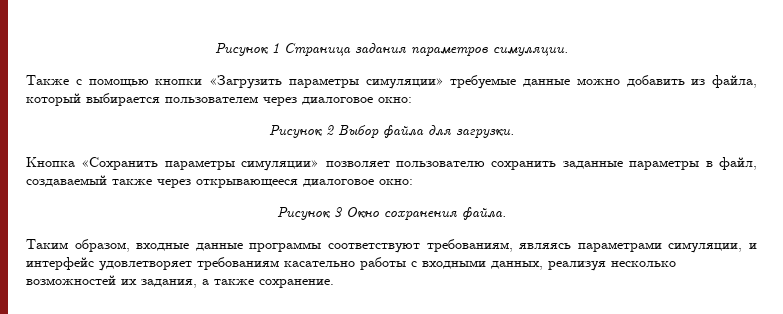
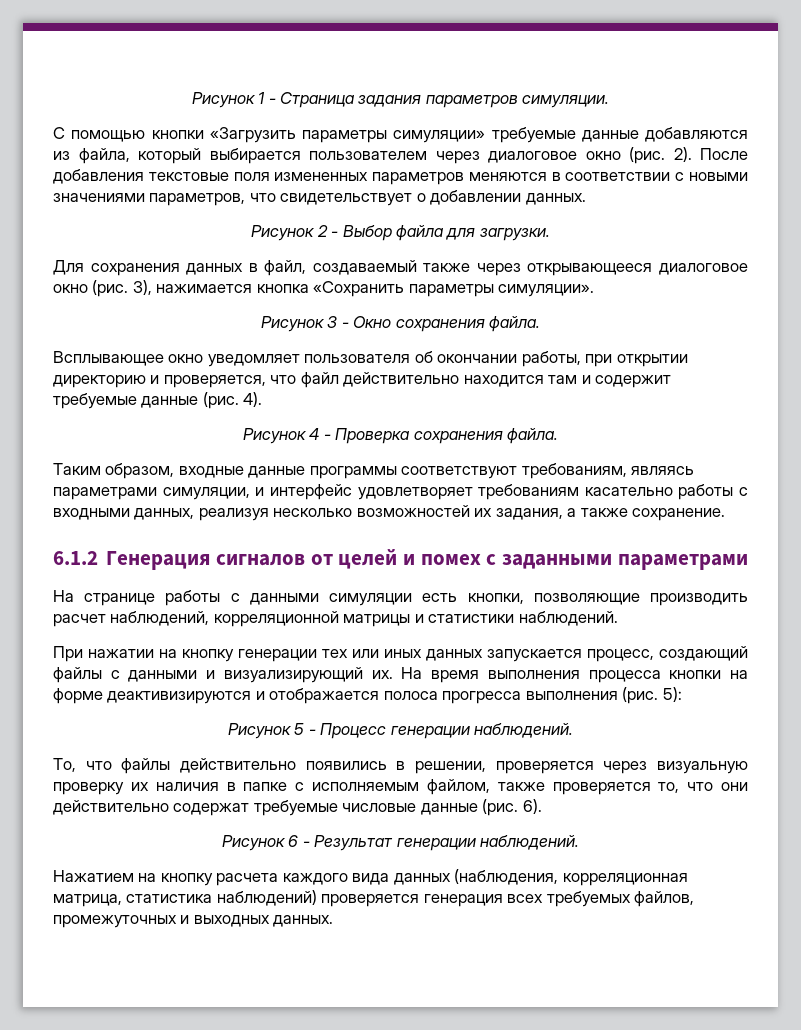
- Рисунок 1 Страница задания параметров симуляции.
+ Рисунок 1 - Страница задания параметров симуляции.
- Также с помощью кнопки «Загрузить параметры симуляции» требуемые данные можно добавить из файла, который выбирается пользователем через диалоговое окно:
+ С помощью кнопки «Загрузить параметры симуляции» требуемые данные добавляются из файла, который выбирается пользователем через диалоговое окно (рис. 2). После добавления текстовые поля измененных параметров меняются в соответствии с новыми значениями параметров, что свидетельствует о добавлении данных.
- Рисунок 2 Выбор файла для загрузки.
+ Рисунок 2 - Выбор файла для загрузки.
- Кнопка «Сохранить параметры симуляции» позволяет пользователю сохранить заданные параметры в файл, создаваемый также через открывающееся диалоговое окно:
+ Для сохранения данных в файл, создаваемый также через открывающееся диалоговое окно (рис. 3), нажимается кнопка «Сохранить параметры симуляции».
- Рисунок 3 Окно сохранения файла.
+ Рисунок 3 - Окно сохранения файла.
+ Всплывающее окно уведомляет пользователя об окончании работы, при открытии директорию и проверяется, что файл действительно находится там и содержит требуемые данные (рис. 4).
+ Рисунок 4 - Проверка сохранения файла.
+ 6.1.2 Генерация сигналов от целей и помех с заданными параметрами
+ На странице работы с данными симуляции есть кнопки, позволяющие производить расчет наблюдений, корреляционной матрицы и статистики наблюдений.
+ При нажатии на кнопку генерации тех или иных данных запускается процесс, создающий файлы с данными и визуализирующий их. На время выполнения процесса кнопки на форме деактивизируются и отображается полоса прогресса выполнения (рис. 5):
+ Рисунок 5 - Процесс генерации наблюдений.
+ То, что файлы действительно появились в решении, проверяется через визуальную проверку их наличия в папке с исполняемым файлом, также проверяется то, что они действительно содержат требуемые числовые данные (рис. 6).
+ Рисунок 6 - Результат генерации наблюдений.
+ Нажатием на кнопку расчета каждого вида данных (наблюдения, корреляционная матрица, статистика наблюдений) проверяется генерация всех требуемых файлов, промежуточных и выходных данных.

